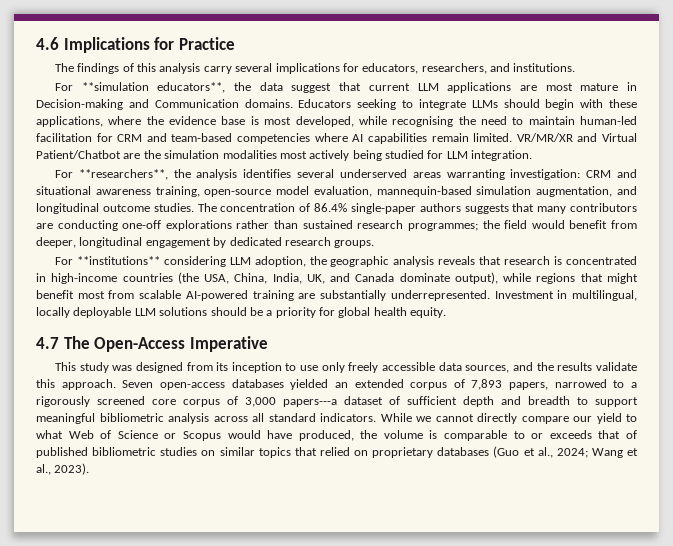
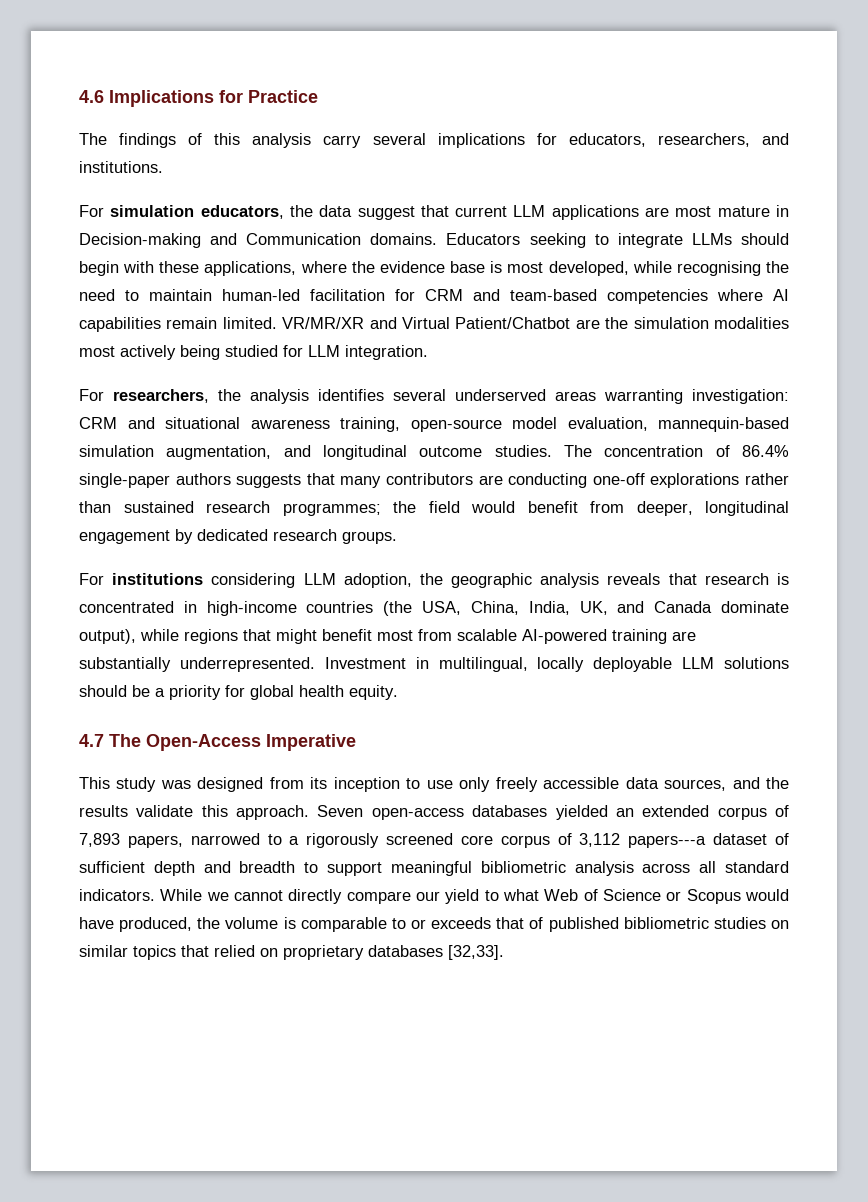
- For **simulation educators**, the data suggest that current LLM applications are most mature in Decision-making and Communication domains.
+ For simulation educators, the data suggest that current LLM applications are most mature in Decision-making and Communication domains.
- For **researchers**, the analysis identifies several underserved areas warranting investigation: CRM and situational awareness training, open-source model evaluation, mannequin-based simulation augmentation, and longitudinal outcome studies.
+ For researchers, the analysis identifies several underserved areas warranting investigation: CRM and situational awareness training, open-source model evaluation, mannequin-based simulation augmentation, and longitudinal outcome studies.
- For **institutions** considering LLM adoption, the geographic analysis reveals that research is concentrated in high-income countries (the USA, China, India, UK, and Canada dominate output), while regions that might benefit most from scalable AI-powered training are substantially underrepresented.
+ For institutions considering LLM adoption, the geographic analysis reveals that research is concentrated in high-income countries (the USA, China, India, UK, and Canada dominate output), while regions that might benefit most from scalable AI-powered training are substantially underrepresented.
- Seven open-access databases yielded an extended corpus of 7,893 papers, narrowed to a rigorously screened core corpus of 3,000 papers---a dataset of sufficient depth and breadth to support meaningful bibliometric analysis across all standard indicators.
+ Seven open-access databases yielded an extended corpus of 7,893 papers, narrowed to a rigorously screened core corpus of 3,112 papers---a dataset of sufficient depth and breadth to support meaningful bibliometric analysis across all standard indicators.
- While we cannot directly compare our yield to what Web of Science or Scopus would have produced, the volume is comparable to or exceeds that of published bibliometric studies on similar topics that relied on proprietary databases (Guo et al., 2024; Wang et al., 2023).
+ While we cannot directly compare our yield to what Web of Science or Scopus would have produced, the volume is comparable to or exceeds that of published bibliometric studies on similar topics that relied on proprietary databases [32,33].

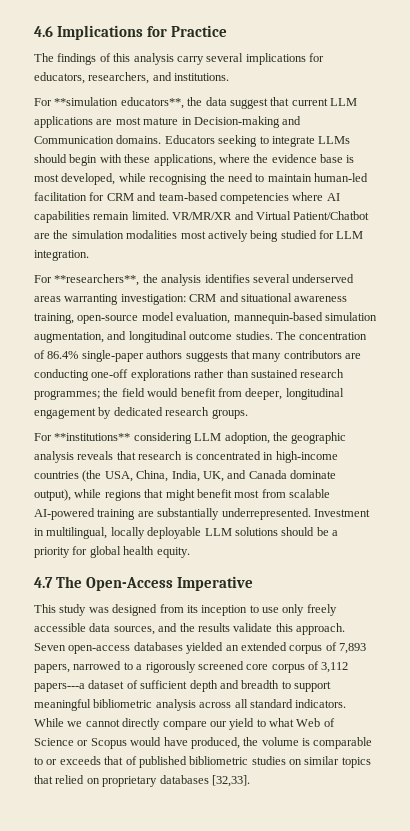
- For simulation educators, the data suggest that current LLM applications are most mature in Decision-making and Communication domains.
+ For **simulation educators**, the data suggest that current LLM applications are most mature in Decision-making and Communication domains.
- For researchers, the analysis identifies several underserved areas warranting investigation: CRM and situational awareness training, open-source model evaluation, mannequin-based simulation augmentation, and longitudinal outcome studies.
+ For **researchers**, the analysis identifies several underserved areas warranting investigation: CRM and situational awareness training, open-source model evaluation, mannequin-based simulation augmentation, and longitudinal outcome studies.
- For institutions considering LLM adoption, the geographic analysis reveals that research is concentrated in high-income countries (the USA, China, India, UK, and Canada dominate output), while regions that might benefit most from scalable AI-powered training are substantially underrepresented.
+ For **institutions** considering LLM adoption, the geographic analysis reveals that research is concentrated in high-income countries (the USA, China, India, UK, and Canada dominate output), while regions that might benefit most from scalable AI-powered training are substantially underrepresented.

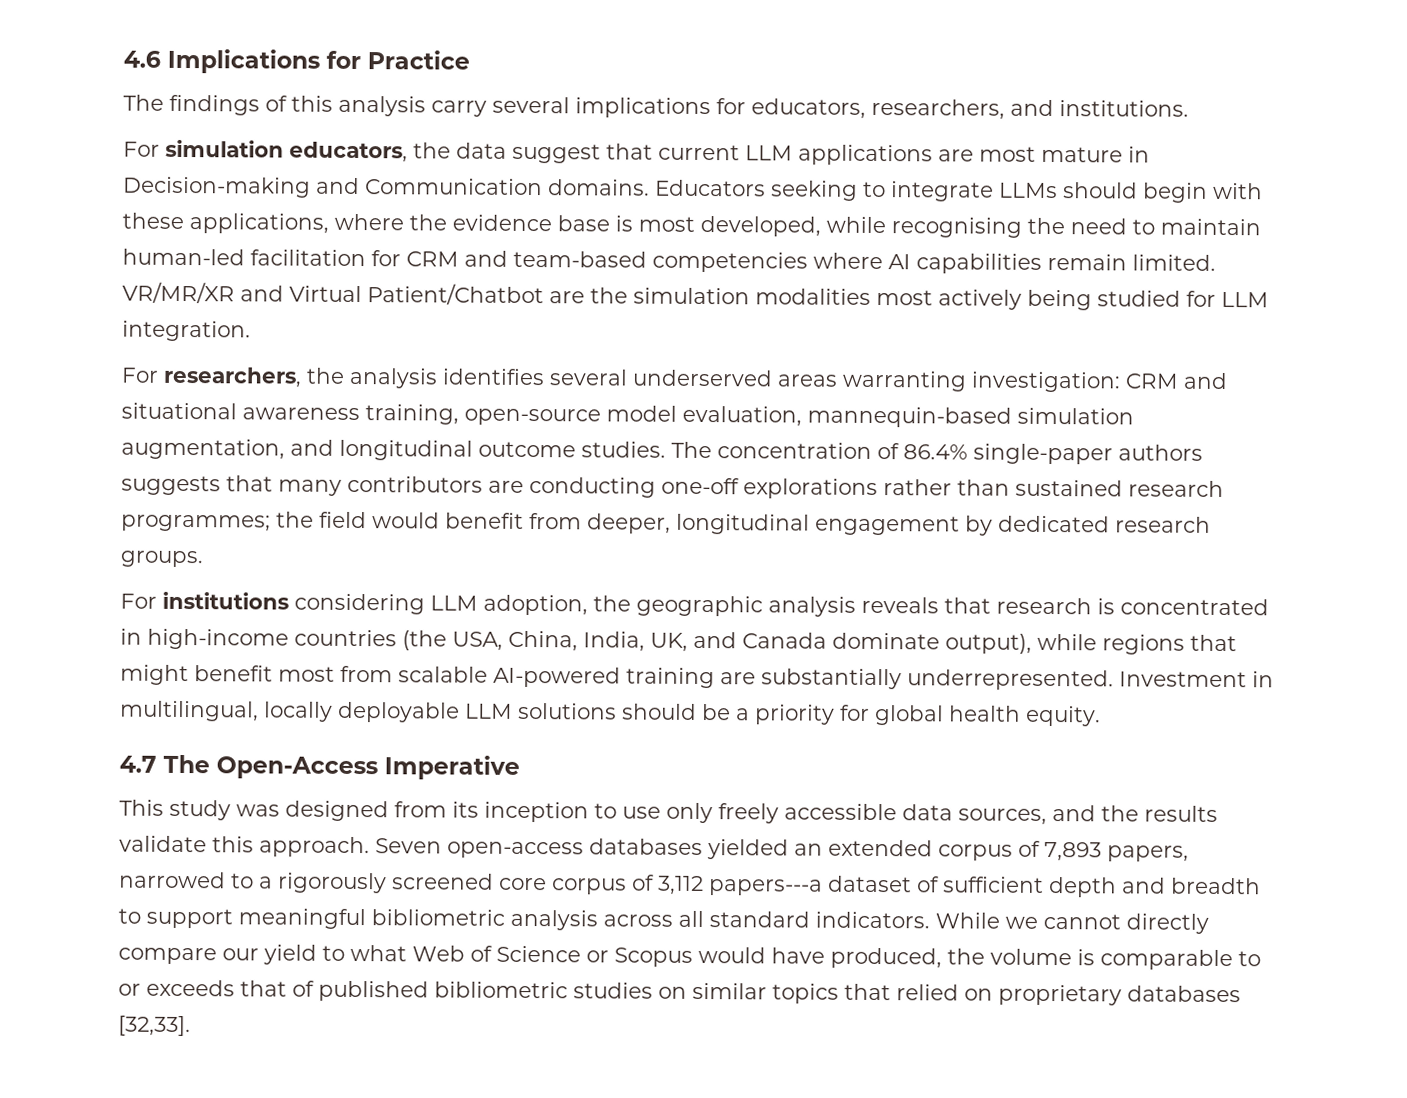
- For **simulation educators**, the data suggest that current LLM applications are most mature in Decision-making and Communication domains.
+ For simulation educators, the data suggest that current LLM applications are most mature in Decision-making and Communication domains.
- For **researchers**, the analysis identifies several underserved areas warranting investigation: CRM and situational awareness training, open-source model evaluation, mannequin-based simulation augmentation, and longitudinal outcome studies.
+ For researchers, the analysis identifies several underserved areas warranting investigation: CRM and situational awareness training, open-source model evaluation, mannequin-based simulation augmentation, and longitudinal outcome studies.
- For **institutions** considering LLM adoption, the geographic analysis reveals that research is concentrated in high-income countries (the USA, China, India, UK, and Canada dominate output), while regions that might benefit most from scalable AI-powered training are substantially underrepresented.
+ For institutions considering LLM adoption, the geographic analysis reveals that research is concentrated in high-income countries (the USA, China, India, UK, and Canada dominate output), while regions that might benefit most from scalable AI-powered training are substantially underrepresented.

